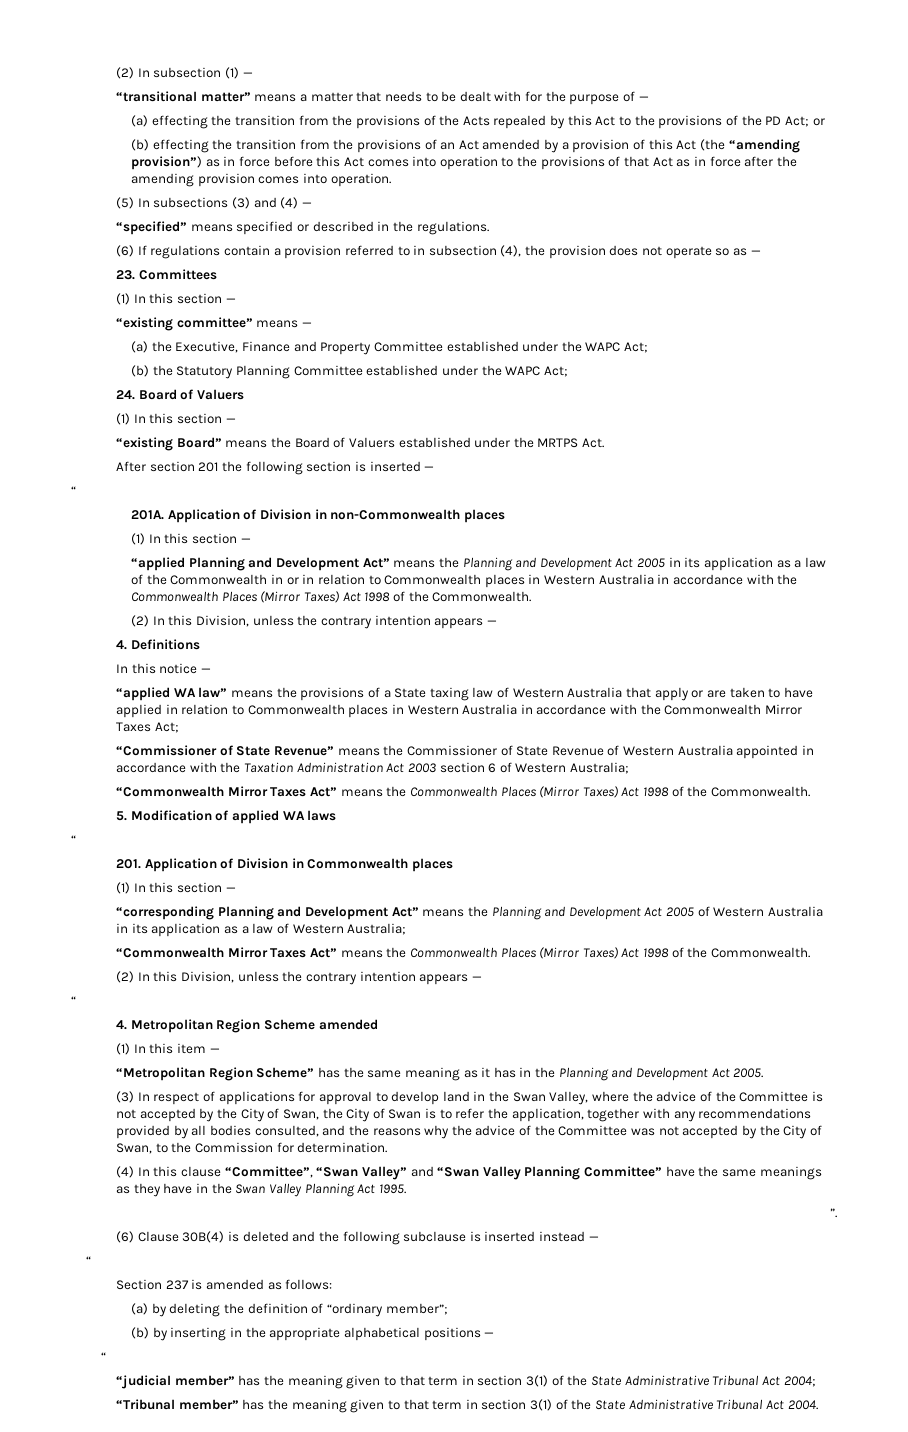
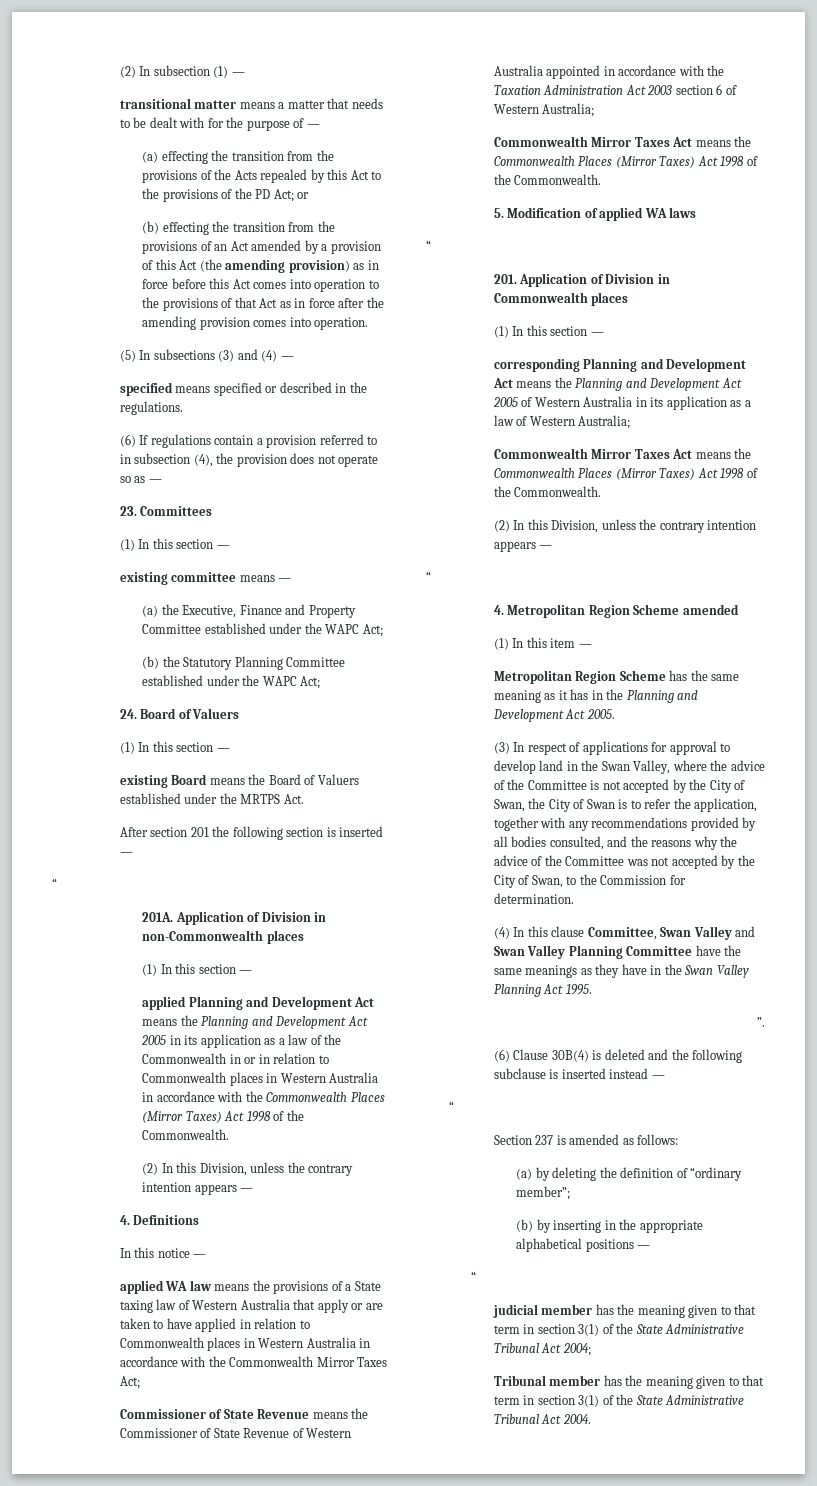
- “transitional matter” means a matter that needs to be dealt with for the purpose of —
+ transitional matter means a matter that needs to be dealt with for the purpose of —
- (b) effecting the transition from the provisions of an Act amended by a provision of this Act (the “amending provision”) as in force before this Act comes into operation to the provisions of that Act as in force after the amending provision comes into operation.
+ (b) effecting the transition from the provisions of an Act amended by a provision of this Act (the amending provision) as in force before this Act comes into operation to the provisions of that Act as in force after the amending provision comes into operation.
- “specified” means specified or described in the regulations.
+ specified means specified or described in the regulations.
- “existing committee” means —
+ existing committee means —
- “existing Board” means the Board of Valuers established under the MRTPS Act.
+ existing Board means the Board of Valuers established under the MRTPS Act.
- “applied Planning and Development Act” means the Planning and Development Act 2005 in its application as a law of the Commonwealth in or in relation to Commonwealth places in Western Australia in accordance with the Commonwealth Places (Mirror Taxes) Act 1998 of the Commonwealth.
+ applied Planning and Development Act means the Planning and Development Act 2005 in its application as a law of the Commonwealth in or in relation to Commonwealth places in Western Australia in accordance with the Commonwealth Places (Mirror Taxes) Act 1998 of the Commonwealth.
- “applied WA law” means the provisions of a State taxing law of Western Australia that apply or are taken to have applied in relation to Commonwealth places in Western Australia in accordance with the Commonwealth Mirror Taxes Act;
+ applied WA law means the provisions of a State taxing law of Western Australia that apply or are taken to have applied in relation to Commonwealth places in Western Australia in accordance with the Commonwealth Mirror Taxes Act;
- “Commissioner of State Revenue” means the Commissioner of State Revenue of Western Australia appointed in accordance with the Taxation Administration Act 2003 section 6 of Western Australia;
- “Commonwealth Mirror Taxes Act” means the Commonwealth Places (Mirror Taxes) Act 1998 of the Commonwealth.
+ Commissioner of State Revenue means the Commissioner of State Revenue of Western Australia appointed in accordance with the Taxation Administration Act 2003 section 6 of Western Australia;
+ Commonwealth Mirror Taxes Act means the Commonwealth Places (Mirror Taxes) Act 1998 of the Commonwealth.
- “corresponding Planning and Development Act” means the Planning and Development Act 2005 of Western Australia in its application as a law of Western Australia;
- “Commonwealth Mirror Taxes Act” means the Commonwealth Places (Mirror Taxes) Act 1998 of the Commonwealth.
+ corresponding Planning and Development Act means the Planning and Development Act 2005 of Western Australia in its application as a law of Western Australia;
+ Commonwealth Mirror Taxes Act means the Commonwealth Places (Mirror Taxes) Act 1998 of the Commonwealth.
- “Metropolitan Region Scheme” has the same meaning as it has in the Planning and Development Act 2005.
+ Metropolitan Region Scheme has the same meaning as it has in the Planning and Development Act 2005.
- (4) In this clause “Committee”, “Swan Valley” and “Swan Valley Planning Committee” have the same meanings as they have in the Swan Valley Planning Act 1995.
+ (4) In this clause Committee, Swan Valley and Swan Valley Planning Committee have the same meanings as they have in the Swan Valley Planning Act 1995.
- “judicial member” has the meaning given to that term in section 3(1) of the State Administrative Tribunal Act 2004;
+ judicial member has the meaning given to that term in section 3(1) of the State Administrative Tribunal Act 2004;
- “Tribunal member” has the meaning given to that term in section 3(1) of the State Administrative Tribunal Act 2004.
+ Tribunal member has the meaning given to that term in section 3(1) of the State Administrative Tribunal Act 2004.

